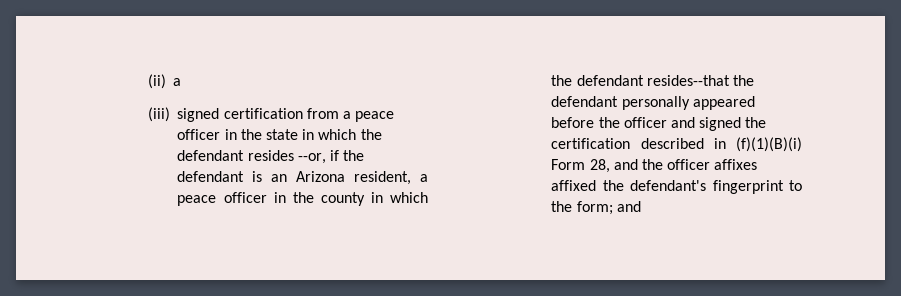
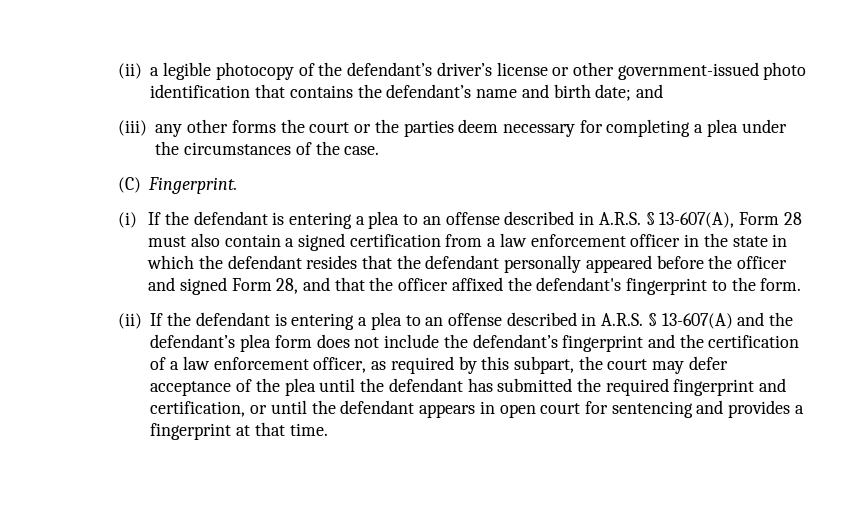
- (ii) a
- (iii) signed certification from a peace officer in the state in which the defendant resides --or, if the defendant is an Arizona resident, a peace officer in the county in which the defendant resides--that the defendant personally appeared before the officer and signed the certification described in (f)(1)(B)(i) Form 28, and the officer affixes affixed the defendant's fingerprint to the form; and
+ (ii) a legible photocopy of the defendant’s driver’s license or other government-issued photo identification that contains the defendant’s name and birth date; and
+ (iii) any other forms the court or the parties deem necessary for completing a plea under the circumstances of the case.
+ (C) Fingerprint.
+ (i) If the defendant is entering a plea to an offense described in A.R.S. § 13-607(A), Form 28 must also contain a signed certification from a law enforcement officer in the state in which the defendant resides that the defendant personally appeared before the officer and signed Form 28, and that the officer affixed the defendant's fingerprint to the form.
+ (ii) If the defendant is entering a plea to an offense described in A.R.S. § 13-607(A) and the defendant’s plea form does not include the defendant’s fingerprint and the certification of a law enforcement officer, as required by this subpart, the court may defer acceptance of the plea until the defendant has submitted the required fingerprint and certification, or until the defendant appears in open court for sentencing and provides a fingerprint at that time.

